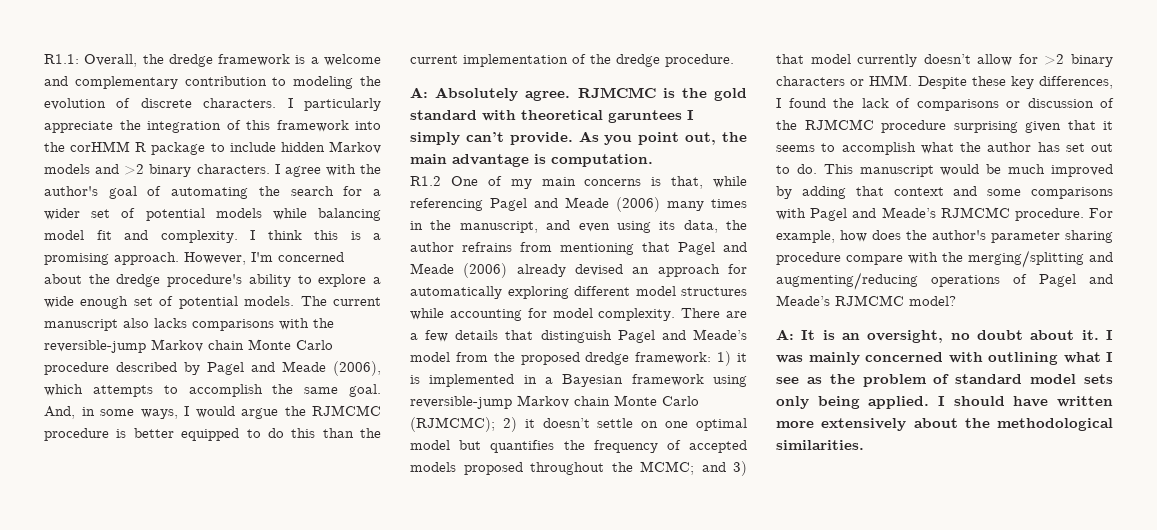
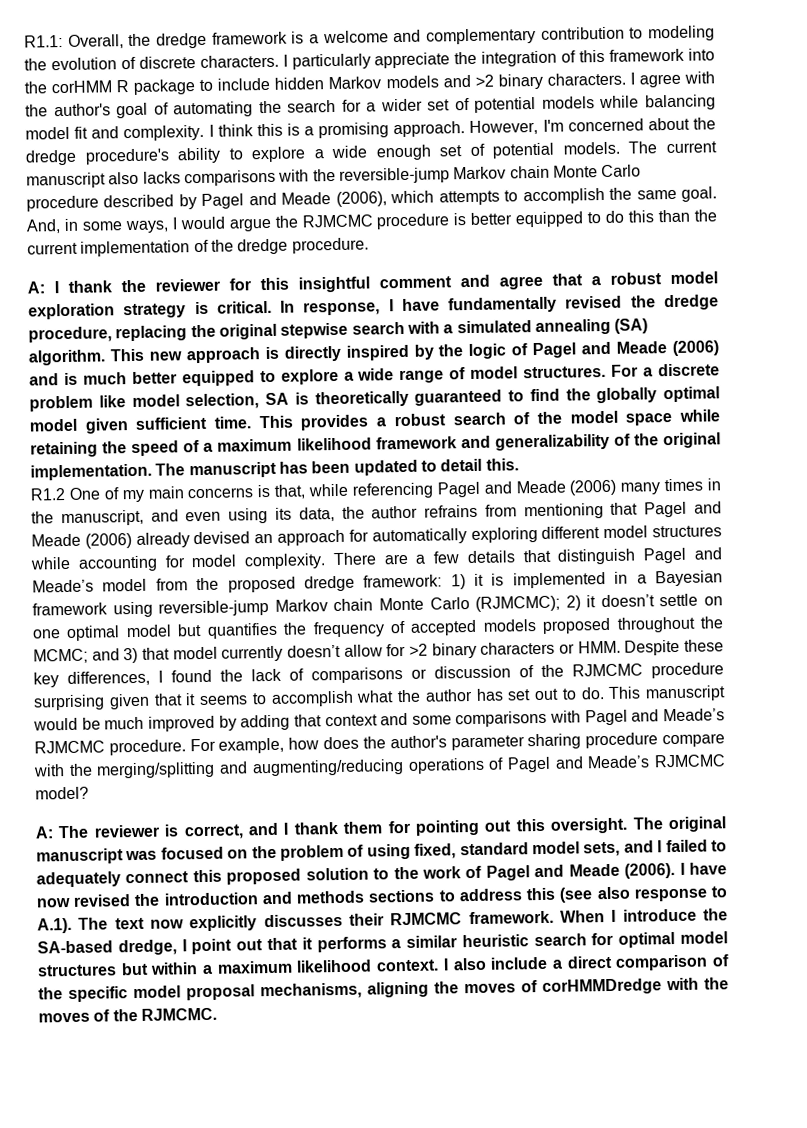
- A: Absolutely agree. RJMCMC is the gold standard with theoretical garuntees I simply can’t provide. As you point out, the main advantage is computation.
+ A: I thank the reviewer for this insightful comment and agree that a robust model exploration strategy is critical. In response, I have fundamentally revised the dredge procedure, replacing the original stepwise search with a simulated annealing (SA) algorithm. This new approach is directly inspired by the logic of Pagel and Meade (2006) and is much better equipped to explore a wide range of model structures. For a discrete problem like model selection, SA is theoretically guaranteed to find the globally optimal model given sufficient time. This provides a robust search of the model space while retaining the speed of a maximum likelihood framework and generalizability of the original implementation. The manuscript has been updated to detail this.
- A: It is an oversight, no doubt about it. I was mainly concerned with outlining what I see as the problem of standard model sets only being applied. I should have written more extensively about the methodological similarities.
+ A: The reviewer is correct, and I thank them for pointing out this oversight. The original manuscript was focused on the problem of using fixed, standard model sets, and I failed to adequately connect this proposed solution to the work of Pagel and Meade (2006). I have now revised the introduction and methods sections to address this (see also response to A.1). The text now explicitly discusses their RJMCMC framework. When I introduce the SA-based dredge, I point out that it performs a similar heuristic search for optimal model structures but within a maximum likelihood context. I also include a direct comparison of the specific model proposal mechanisms, aligning the moves of corHMMDredge with the moves of the RJMCMC.

